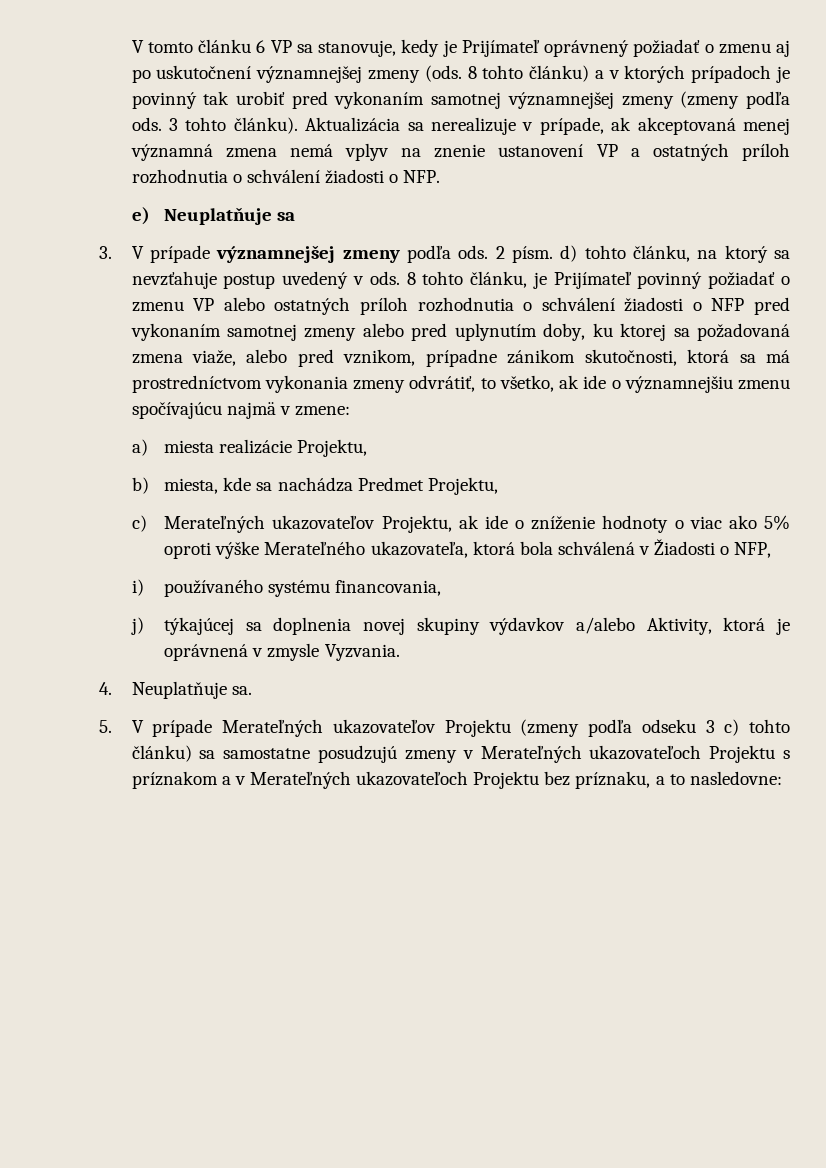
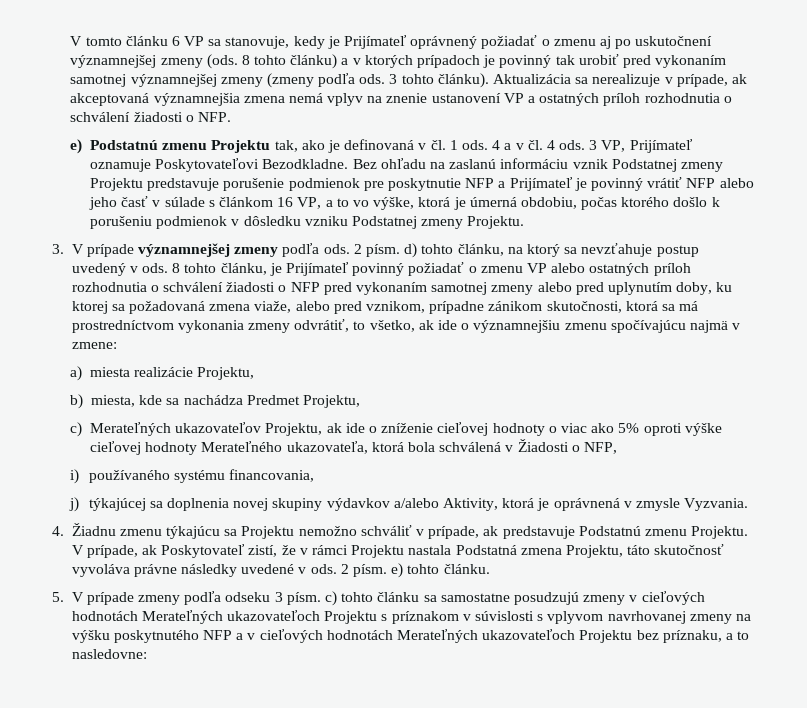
- Aktualizácia sa nerealizuje v prípade, ak akceptovaná menej významná zmena nemá vplyv na znenie ustanovení VP a ostatných príloh rozhodnutia o schválení žiadosti o NFP.
+ Aktualizácia sa nerealizuje v prípade, ak akceptovaná významnejšia zmena nemá vplyv na znenie ustanovení VP a ostatných príloh rozhodnutia o schválení žiadosti o NFP.
- e) Neuplatňuje sa
+ e) Podstatnú zmenu Projektu tak, ako je definovaná v čl. 1 ods. 4 a v čl. 4 ods. 3 VP, Prijímateľ oznamuje Poskytovateľovi Bezodkladne. Bez ohľadu na zaslanú informáciu vznik Podstatnej zmeny Projektu predstavuje porušenie podmienok pre poskytnutie NFP a Prijímateľ je povinný vrátiť NFP alebo jeho časť v súlade s článkom 16 VP, a to vo výške, ktorá je úmerná obdobiu, počas ktorého došlo k porušeniu podmienok v dôsledku vzniku Podstatnej zmeny Projektu.
- c) Merateľných ukazovateľov Projektu, ak ide o zníženie hodnoty o viac ako 5% oproti výške Merateľného ukazovateľa, ktorá bola schválená v Žiadosti o NFP,
+ c) Merateľných ukazovateľov Projektu, ak ide o zníženie cieľovej hodnoty o viac ako 5% oproti výške cieľovej hodnoty Merateľného ukazovateľa, ktorá bola schválená v Žiadosti o NFP,
- 4. Neuplatňuje sa.
+ 4. Žiadnu zmenu týkajúcu sa Projektu nemožno schváliť v prípade, ak predstavuje Podstatnú zmenu Projektu. V prípade, ak Poskytovateľ zistí, že v rámci Projektu nastala Podstatná zmena Projektu, táto skutočnosť vyvoláva právne následky uvedené v ods. 2 písm. e) tohto článku.
- 5. V prípade Merateľných ukazovateľov Projektu (zmeny podľa odseku 3 c) tohto článku) sa samostatne posudzujú zmeny v Merateľných ukazovateľoch Projektu s príznakom a v Merateľných ukazovateľoch Projektu bez príznaku, a to nasledovne:
+ 5. V prípade zmeny podľa odseku 3 písm. c) tohto článku sa samostatne posudzujú zmeny v cieľových hodnotách Merateľných ukazovateľoch Projektu s príznakom v súvislosti s vplyvom navrhovanej zmeny na výšku poskytnutého NFP a v cieľových hodnotách Merateľných ukazovateľoch Projektu bez príznaku, a to nasledovne:

